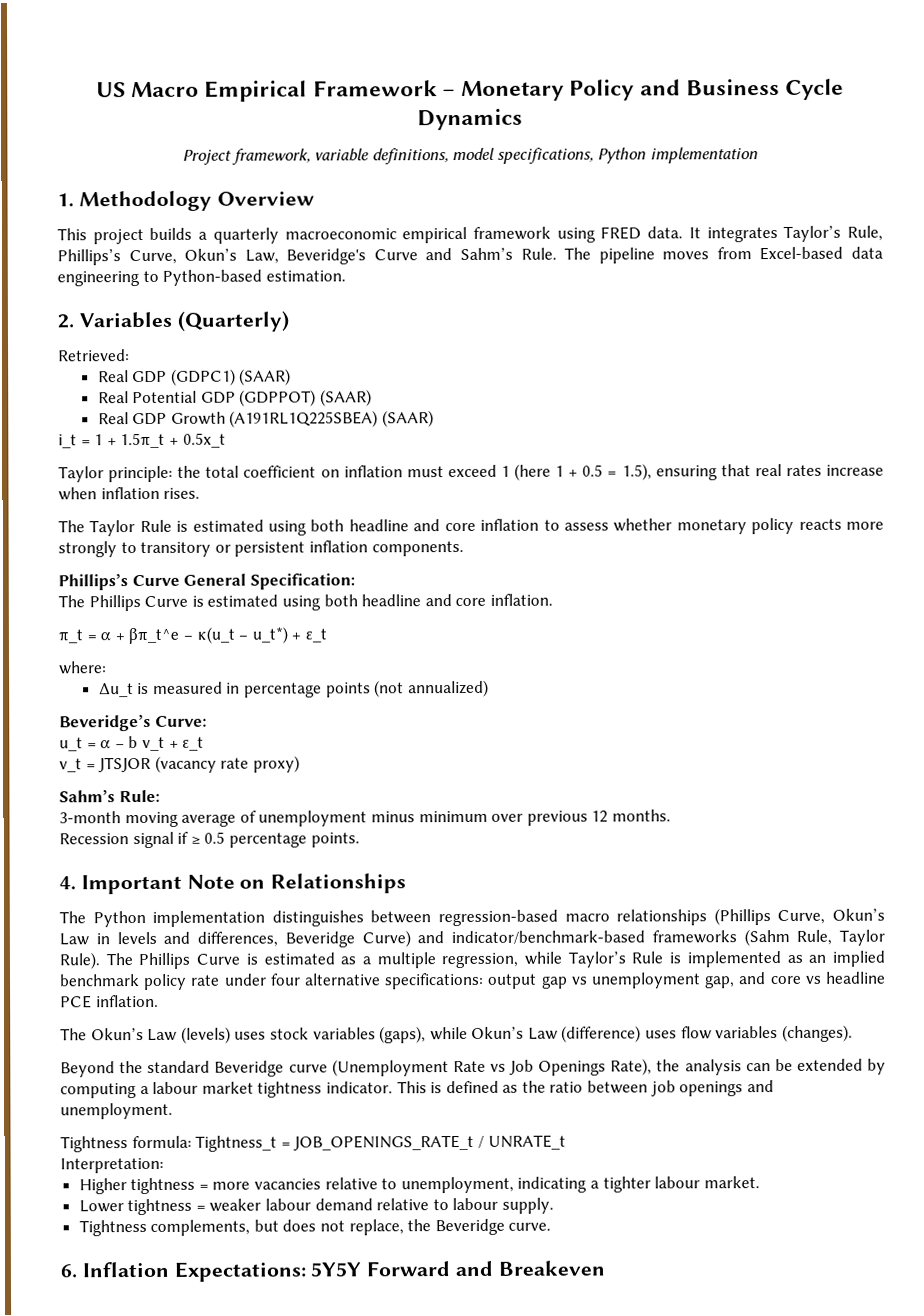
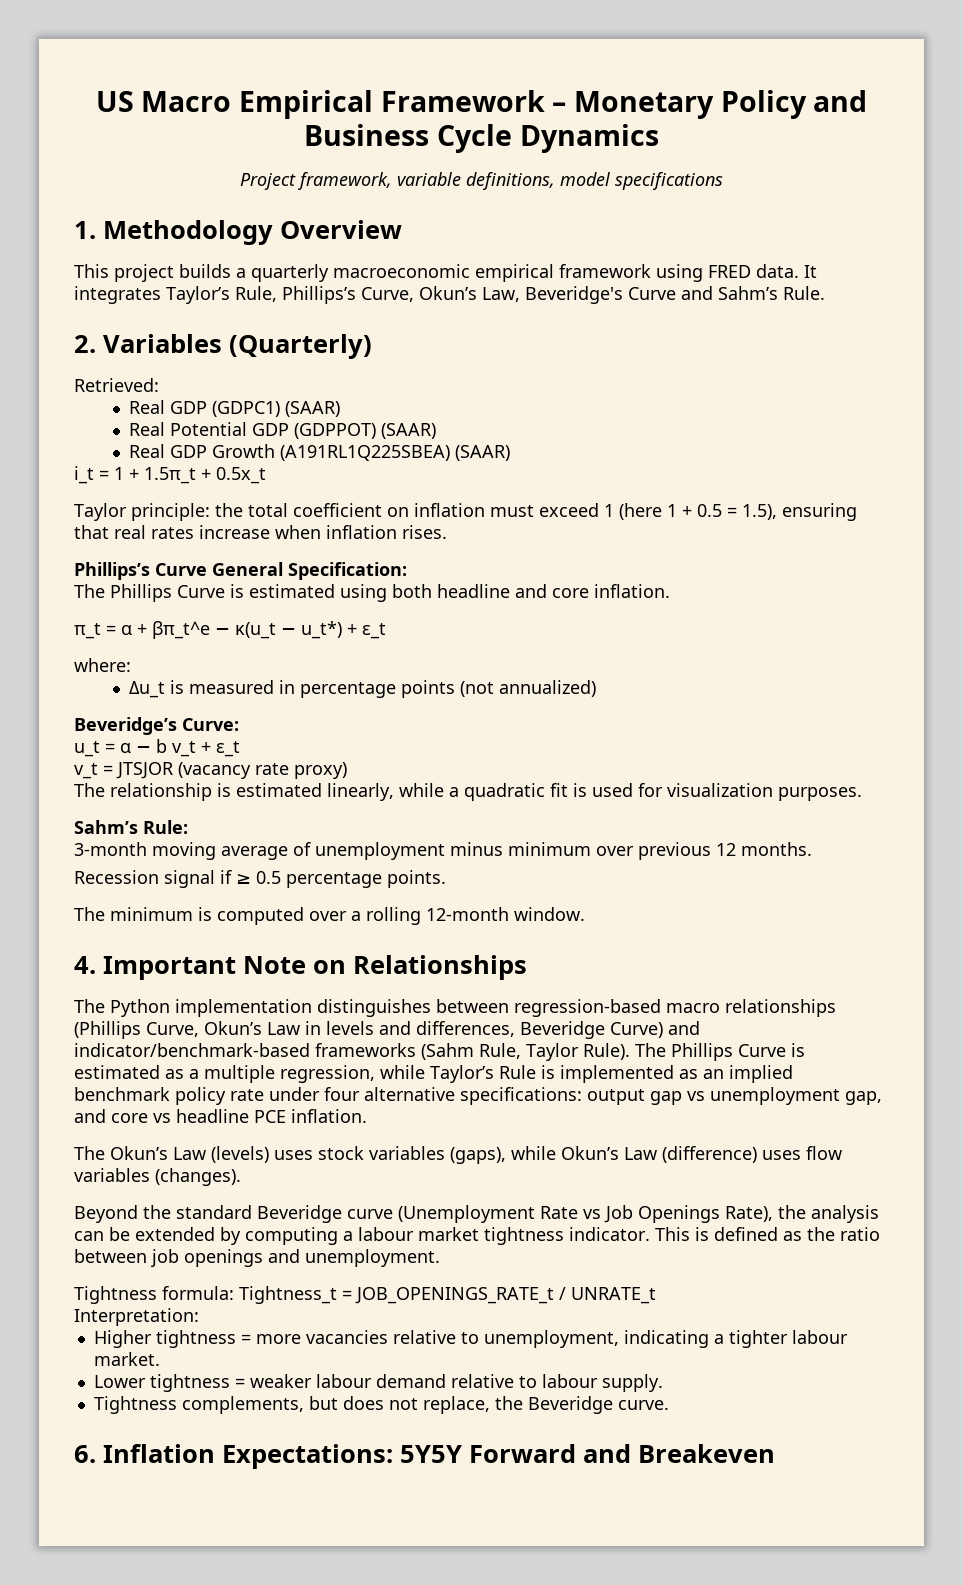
- Project framework, variable definitions, model specifications, Python implementation
+ Project framework, variable definitions, model specifications
- The pipeline moves from Excel-based data engineering to Python-based estimation.
- The Taylor Rule is estimated using both headline and core inflation to assess whether monetary policy reacts more strongly to transitory or persistent inflation components.
+ The relationship is estimated linearly, while a quadratic fit is used for visualization purposes.
+ The minimum is computed over a rolling 12-month window.

